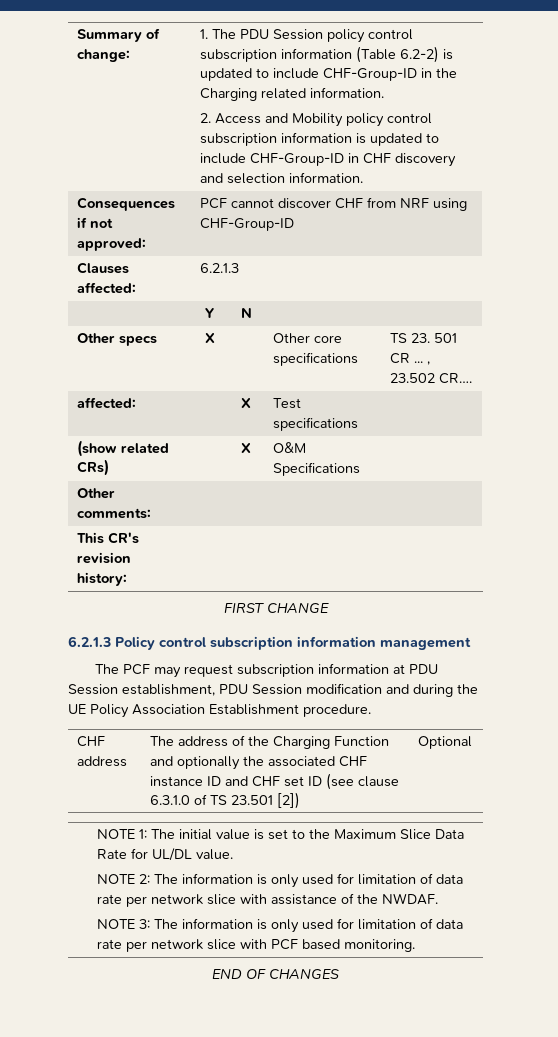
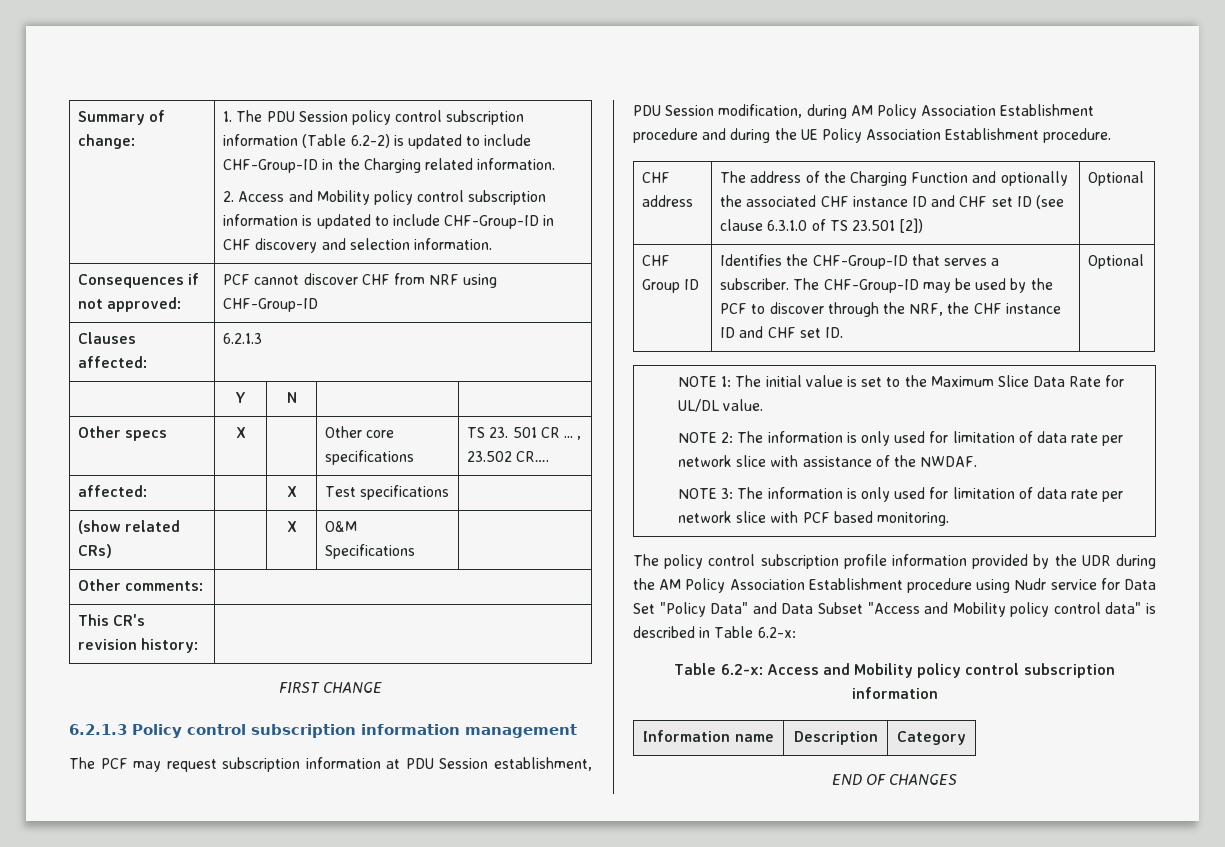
- The PCF may request subscription information at PDU Session establishment, PDU Session modification and during the UE Policy Association Establishment procedure.
+ The PCF may request subscription information at PDU Session establishment, PDU Session modification, during AM Policy Association Establishment procedure and during the UE Policy Association Establishment procedure.
+ CHF Group ID | Identifies the CHF-Group-ID that serves a subscriber. The CHF-Group-ID may be used by the PCF to discover through the NRF, the CHF instance ID and CHF set ID. | Optional
+ The policy control subscription profile information provided by the UDR during the AM Policy Association Establishment procedure using Nudr service for Data Set "Policy Data" and Data Subset "Access and Mobility policy control data" is described in Table 6.2-x:
+ Table 6.2-x: Access and Mobility policy control subscription information
+ Information name | Description | Category

